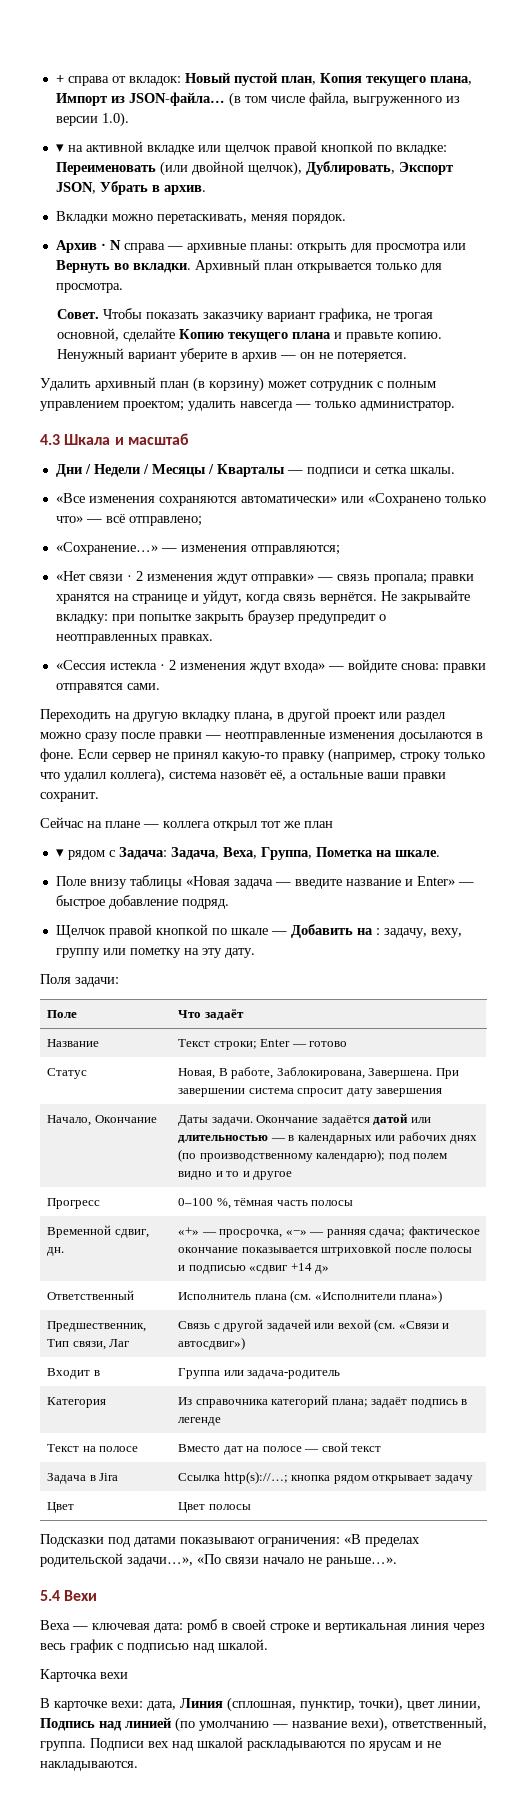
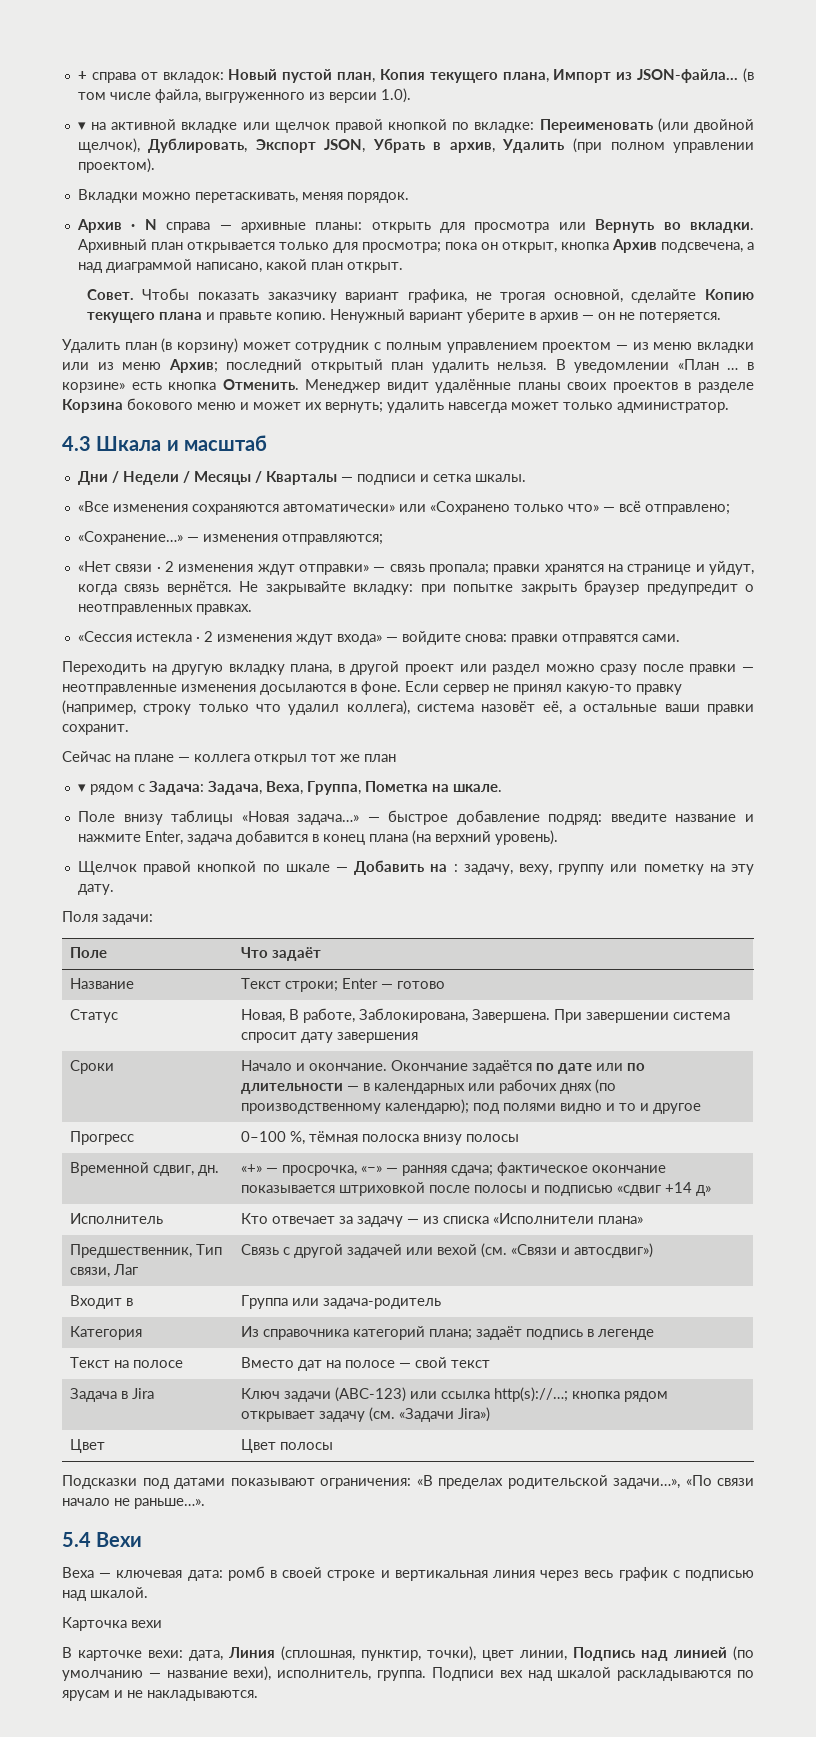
- ▾ на активной вкладке или щелчок правой кнопкой по вкладке: Переименовать (или двойной щелчок), Дублировать, Экспорт JSON, Убрать в архив.
+ ▾ на активной вкладке или щелчок правой кнопкой по вкладке: Переименовать (или двойной щелчок), Дублировать, Экспорт JSON, Убрать в архив, Удалить (при полном управлении проектом).
- Архивный план открывается только для просмотра.
+ Архивный план открывается только для просмотра; пока он открыт, кнопка Архив подсвечена, а над диаграммой написано, какой план открыт.
- Удалить архивный план (в корзину) может сотрудник с полным управлением проектом; удалить навсегда — только администратор.
+ Удалить план (в корзину) может сотрудник с полным управлением проектом — из меню вкладки или из меню Архив; последний открытый план удалить нельзя. В уведомлении «План … в корзине» есть кнопка Отменить. Менеджер видит удалённые планы своих проектов в разделе Корзина бокового меню и может их вернуть; удалить навсегда может только администратор.
- Поле внизу таблицы «Новая задача — введите название и Enter» — быстрое добавление подряд.
+ Поле внизу таблицы «Новая задача…» — быстрое добавление подряд: введите название и нажмите Enter, задача добавится в конец плана (на верхний уровень).
- Начало, Окончание | Даты задачи. Окончание задаётся датой или длительностью — в календарных или рабочих днях (по производственному календарю); под полем видно и то и другое
+ Сроки | Начало и окончание. Окончание задаётся по дате или по длительности — в календарных или рабочих днях (по производственному календарю); под полями видно и то и другое
- Прогресс | 0–100 %, тёмная часть полосы
+ Прогресс | 0–100 %, тёмная полоска внизу полосы
- Ответственный | Исполнитель плана (см. «Исполнители плана»)
+ Исполнитель | Кто отвечает за задачу — из списка «Исполнители плана»
- Задача в Jira | Ссылка http(s)://…; кнопка рядом открывает задачу
+ Задача в Jira | Ключ задачи (ABC-123) или ссылка http(s)://…; кнопка рядом открывает задачу (см. «Задачи Jira»)
- В карточке вехи: дата, Линия (сплошная, пунктир, точки), цвет линии, Подпись над линией (по умолчанию — название вехи), ответственный, группа.
+ В карточке вехи: дата, Линия (сплошная, пунктир, точки), цвет линии, Подпись над линией (по умолчанию — название вехи), исполнитель, группа.

